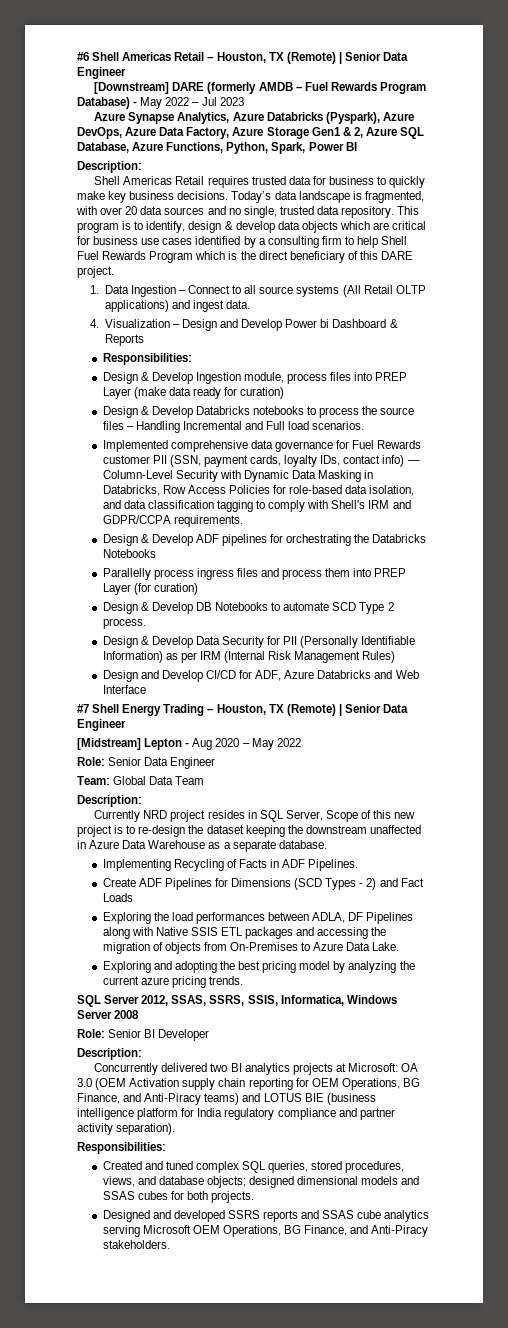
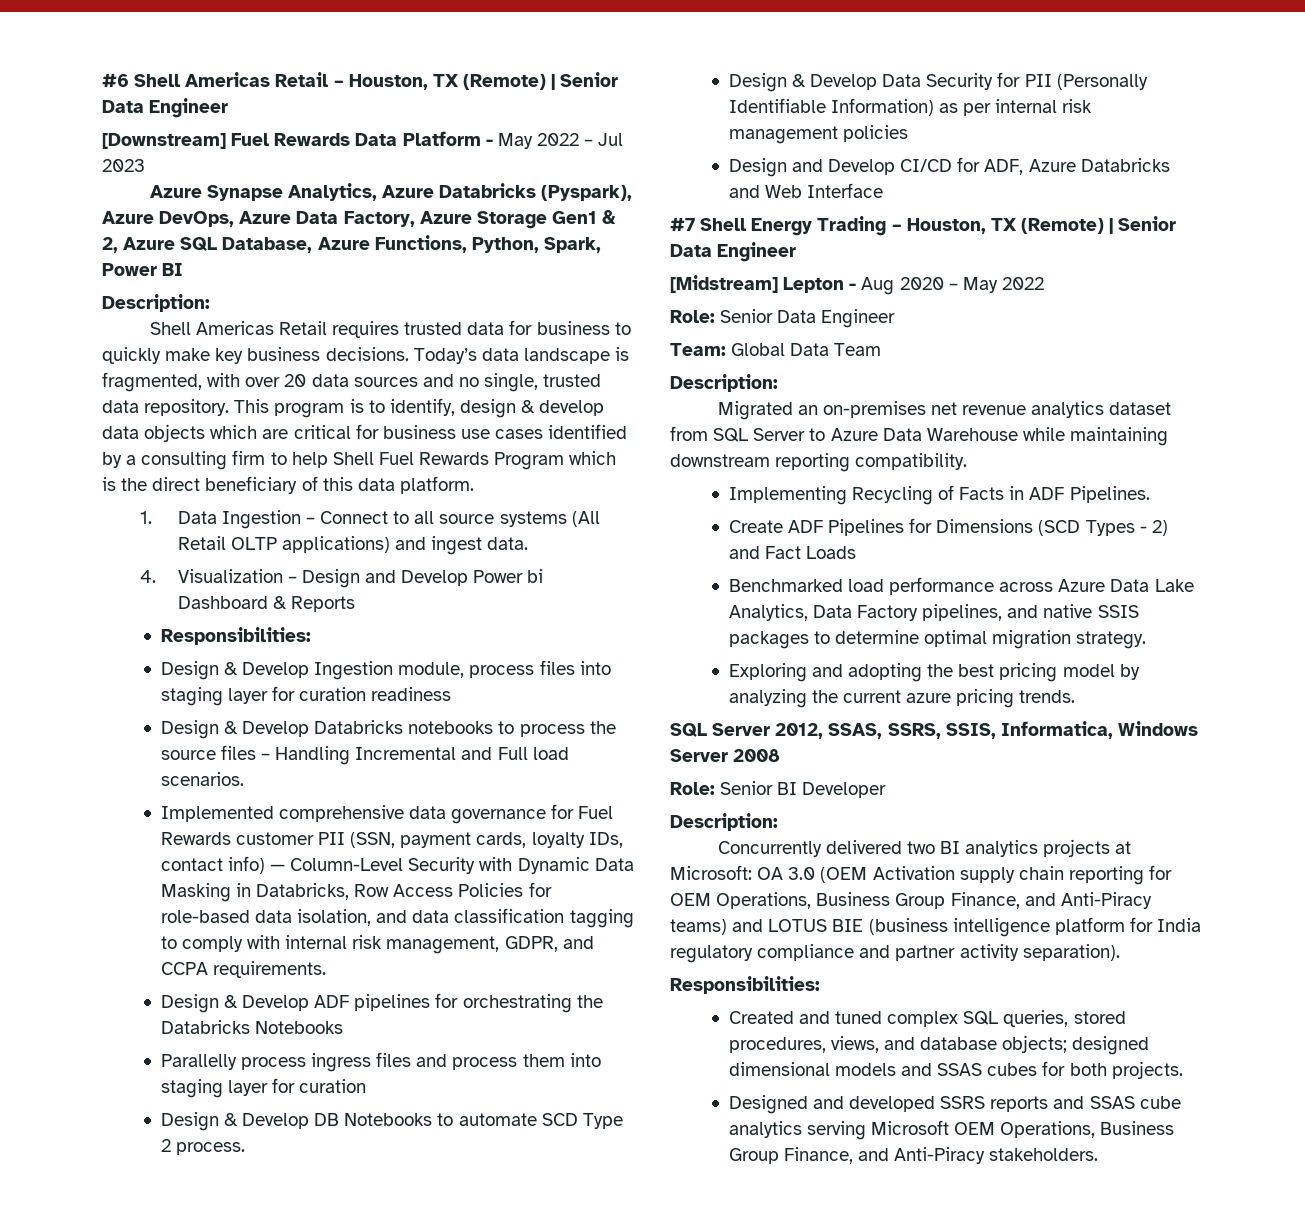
- [Downstream] DARE (formerly AMDB – Fuel Rewards Program Database) - May 2022 – Jul 2023
+ [Downstream] Fuel Rewards Data Platform - May 2022 – Jul 2023
- This program is to identify, design & develop data objects which are critical for business use cases identified by a consulting firm to help Shell Fuel Rewards Program which is the direct beneficiary of this DARE project.
+ This program is to identify, design & develop data objects which are critical for business use cases identified by a consulting firm to help Shell Fuel Rewards Program which is the direct beneficiary of this data platform.
- Design & Develop Ingestion module, process files into PREP Layer (make data ready for curation)
+ Design & Develop Ingestion module, process files into staging layer for curation readiness
- Implemented comprehensive data governance for Fuel Rewards customer PII (SSN, payment cards, loyalty IDs, contact info) — Column-Level Security with Dynamic Data Masking in Databricks, Row Access Policies for role-based data isolation, and data classification tagging to comply with Shell's IRM and GDPR/CCPA requirements.
+ Implemented comprehensive data governance for Fuel Rewards customer PII (SSN, payment cards, loyalty IDs, contact info) — Column-Level Security with Dynamic Data Masking in Databricks, Row Access Policies for role-based data isolation, and data classification tagging to comply with internal risk management, GDPR, and CCPA requirements.
- Parallelly process ingress files and process them into PREP Layer (for curation)
+ Parallelly process ingress files and process them into staging layer for curation
- Design & Develop Data Security for PII (Personally Identifiable Information) as per IRM (Internal Risk Management Rules)
+ Design & Develop Data Security for PII (Personally Identifiable Information) as per internal risk management policies
- Currently NRD project resides in SQL Server, Scope of this new project is to re-design the dataset keeping the downstream unaffected in Azure Data Warehouse as a separate database.
+ Migrated an on-premises net revenue analytics dataset from SQL Server to Azure Data Warehouse while maintaining downstream reporting compatibility.
- Exploring the load performances between ADLA, DF Pipelines along with Native SSIS ETL packages and accessing the migration of objects from On-Premises to Azure Data Lake.
+ Benchmarked load performance across Azure Data Lake Analytics, Data Factory pipelines, and native SSIS packages to determine optimal migration strategy.
- Concurrently delivered two BI analytics projects at Microsoft: OA 3.0 (OEM Activation supply chain reporting for OEM Operations, BG Finance, and Anti-Piracy teams) and LOTUS BIE (business intelligence platform for India regulatory compliance and partner activity separation).
+ Concurrently delivered two BI analytics projects at Microsoft: OA 3.0 (OEM Activation supply chain reporting for OEM Operations, Business Group Finance, and Anti-Piracy teams) and LOTUS BIE (business intelligence platform for India regulatory compliance and partner activity separation).
- Designed and developed SSRS reports and SSAS cube analytics serving Microsoft OEM Operations, BG Finance, and Anti-Piracy stakeholders.
+ Designed and developed SSRS reports and SSAS cube analytics serving Microsoft OEM Operations, Business Group Finance, and Anti-Piracy stakeholders.

